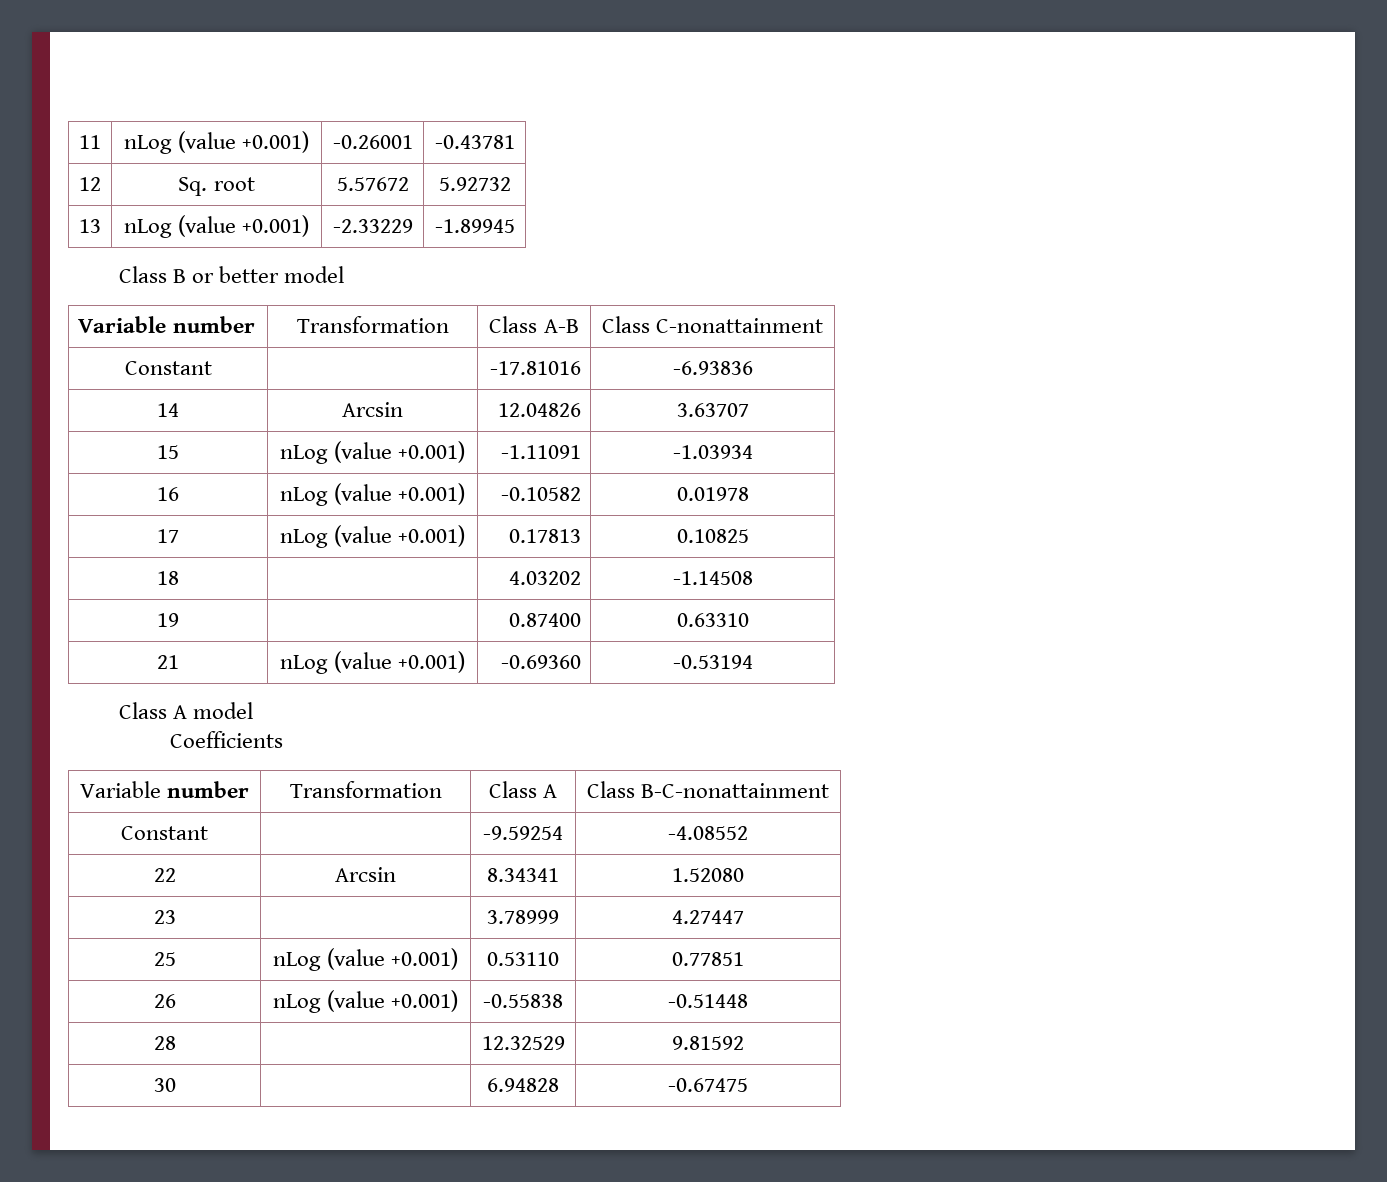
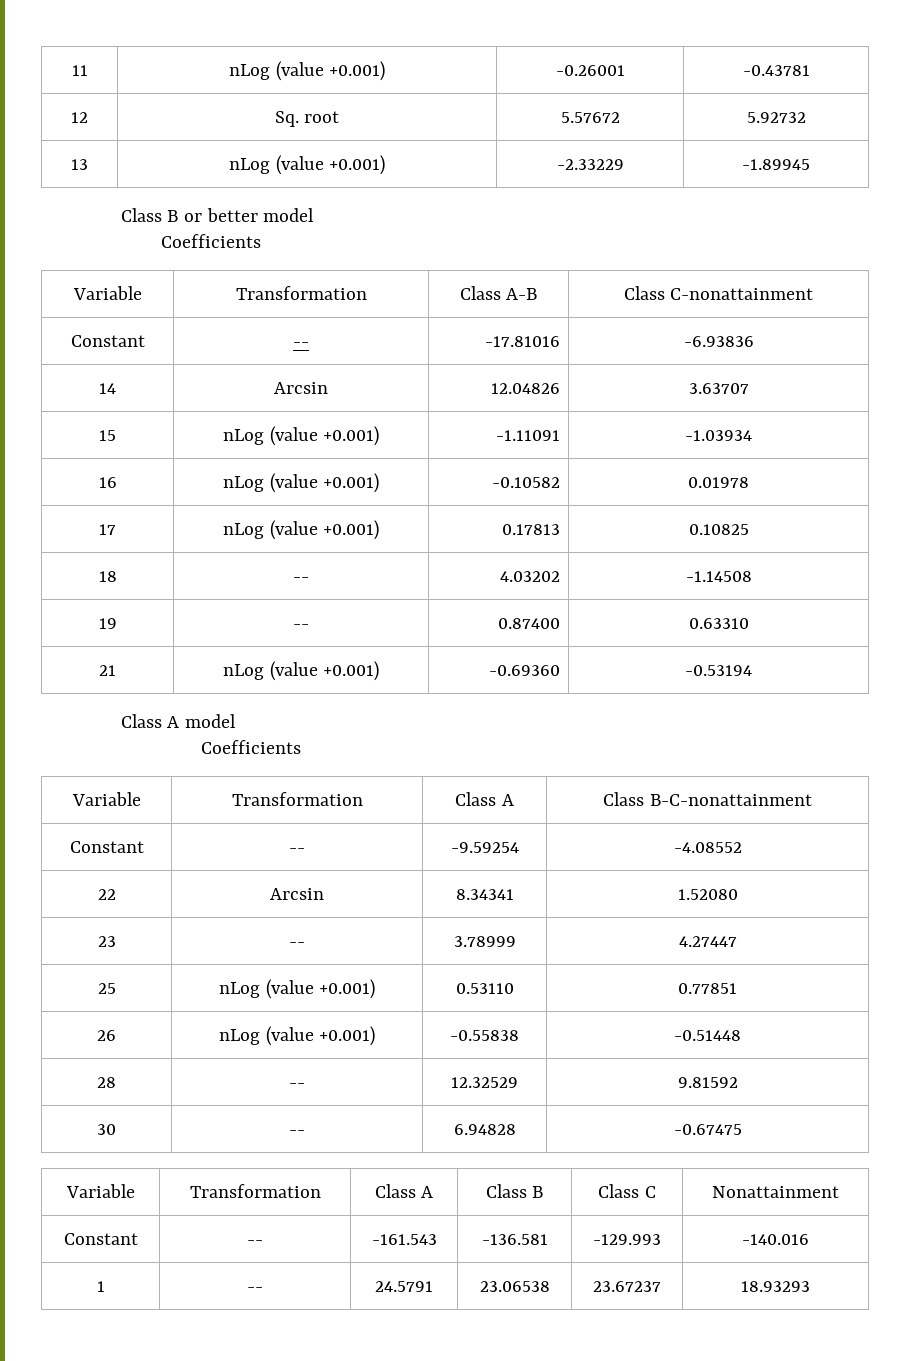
  Class B or better model
- Variable number | Transformation | Class A-B | Class C-nonattainment
+ Coefficients
+ Variable | Transformation | Class A-B | Class C-nonattainment
- Constant | | -17.81016 | -6.93836
+ Constant | -- | -17.81016 | -6.93836
- 18 | | 4.03202 | -1.14508
+ 18 | -- | 4.03202 | -1.14508
- 19 | | 0.87400 | 0.63310
+ 19 | -- | 0.87400 | 0.63310
- Variable number | Transformation | Class A | Class B-C-nonattainment
+ Variable | Transformation | Class A | Class B-C-nonattainment
- Constant | | -9.59254 | -4.08552
+ Constant | -- | -9.59254 | -4.08552
- 23 | | 3.78999 | 4.27447
+ 23 | -- | 3.78999 | 4.27447
- 28 | | 12.32529 | 9.81592
+ 28 | -- | 12.32529 | 9.81592
- 30 | | 6.94828 | -0.67475
+ 30 | -- | 6.94828 | -0.67475
+ Variable | Transformation | Class A | Class B | Class C | Nonattainment
+ Constant | -- | -161.543 | -136.581 | -129.993 | -140.016
+ 1 | -- | 24.5791 | 23.06538 | 23.67237 | 18.93293

